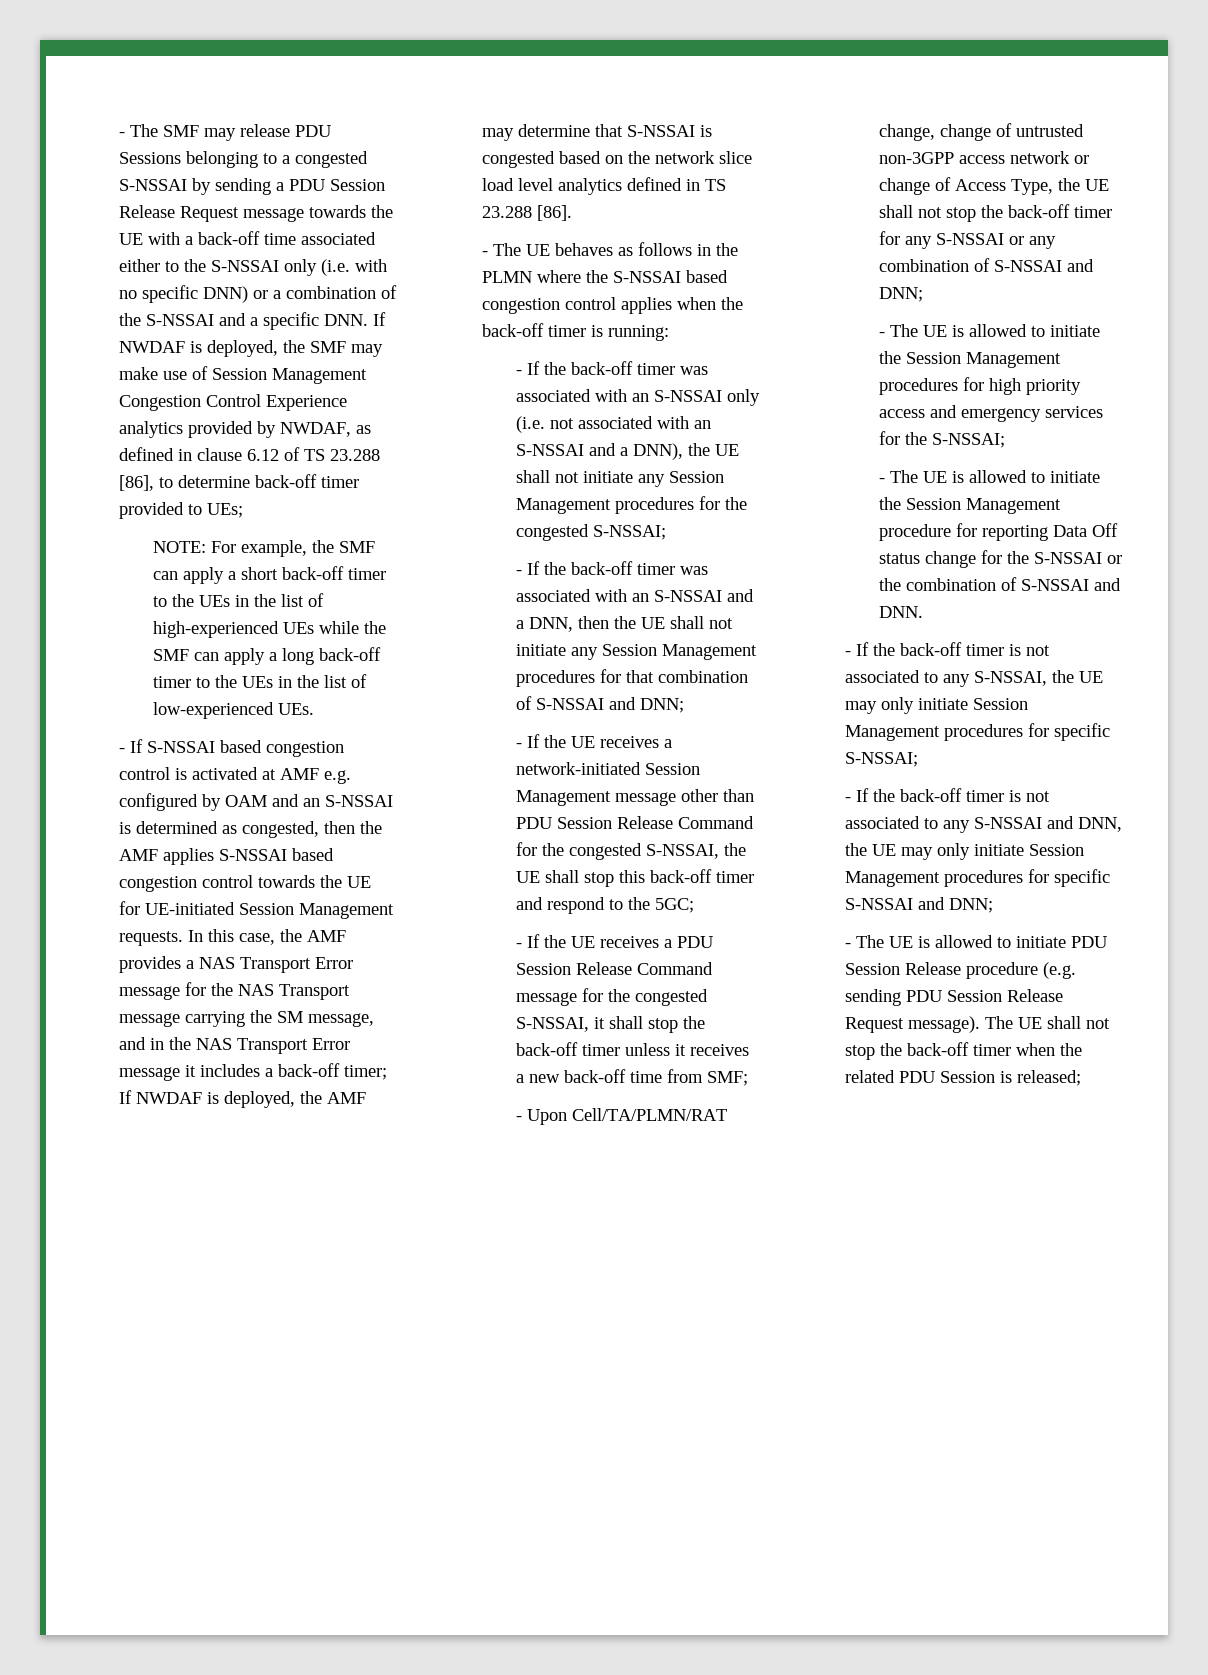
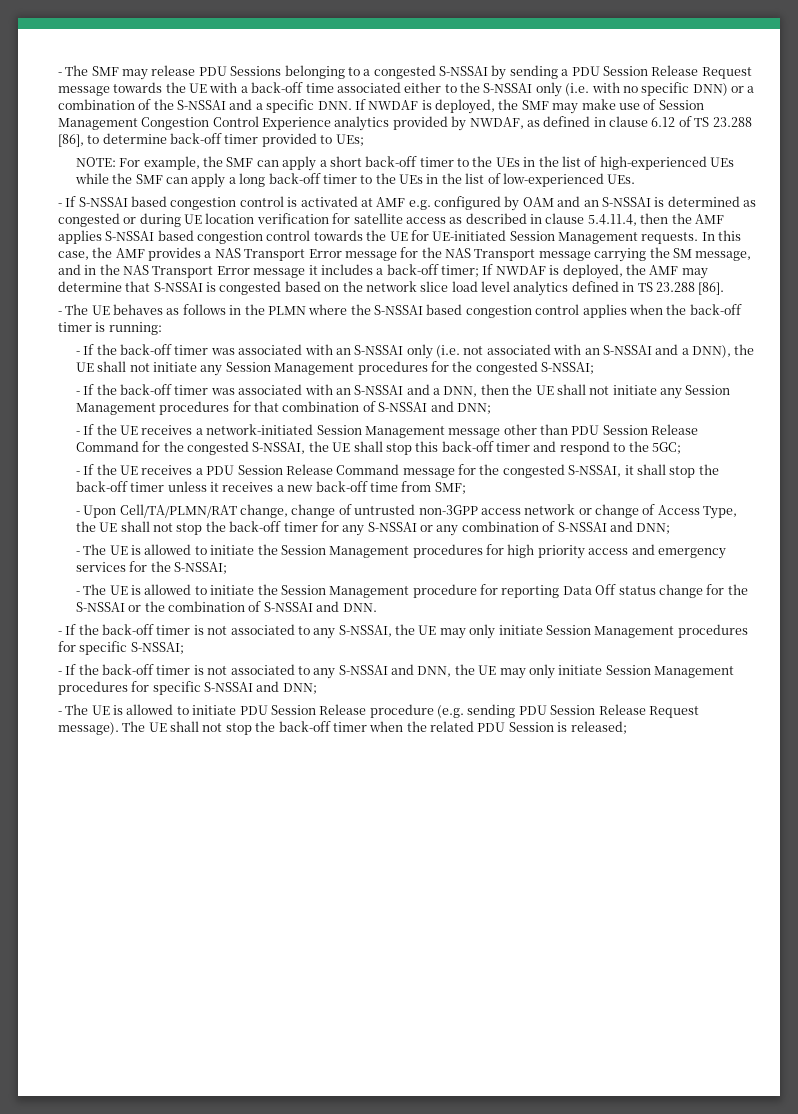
- - If S-NSSAI based congestion control is activated at AMF e.g. configured by OAM and an S-NSSAI is determined as congested, then the AMF applies S-NSSAI based congestion control towards the UE for UE-initiated Session Management requests.
+ - If S-NSSAI based congestion control is activated at AMF e.g. configured by OAM and an S-NSSAI is determined as congested or during UE location verification for satellite access as described in clause 5.4.11.4, then the AMF applies S-NSSAI based congestion control towards the UE for UE-initiated Session Management requests.

